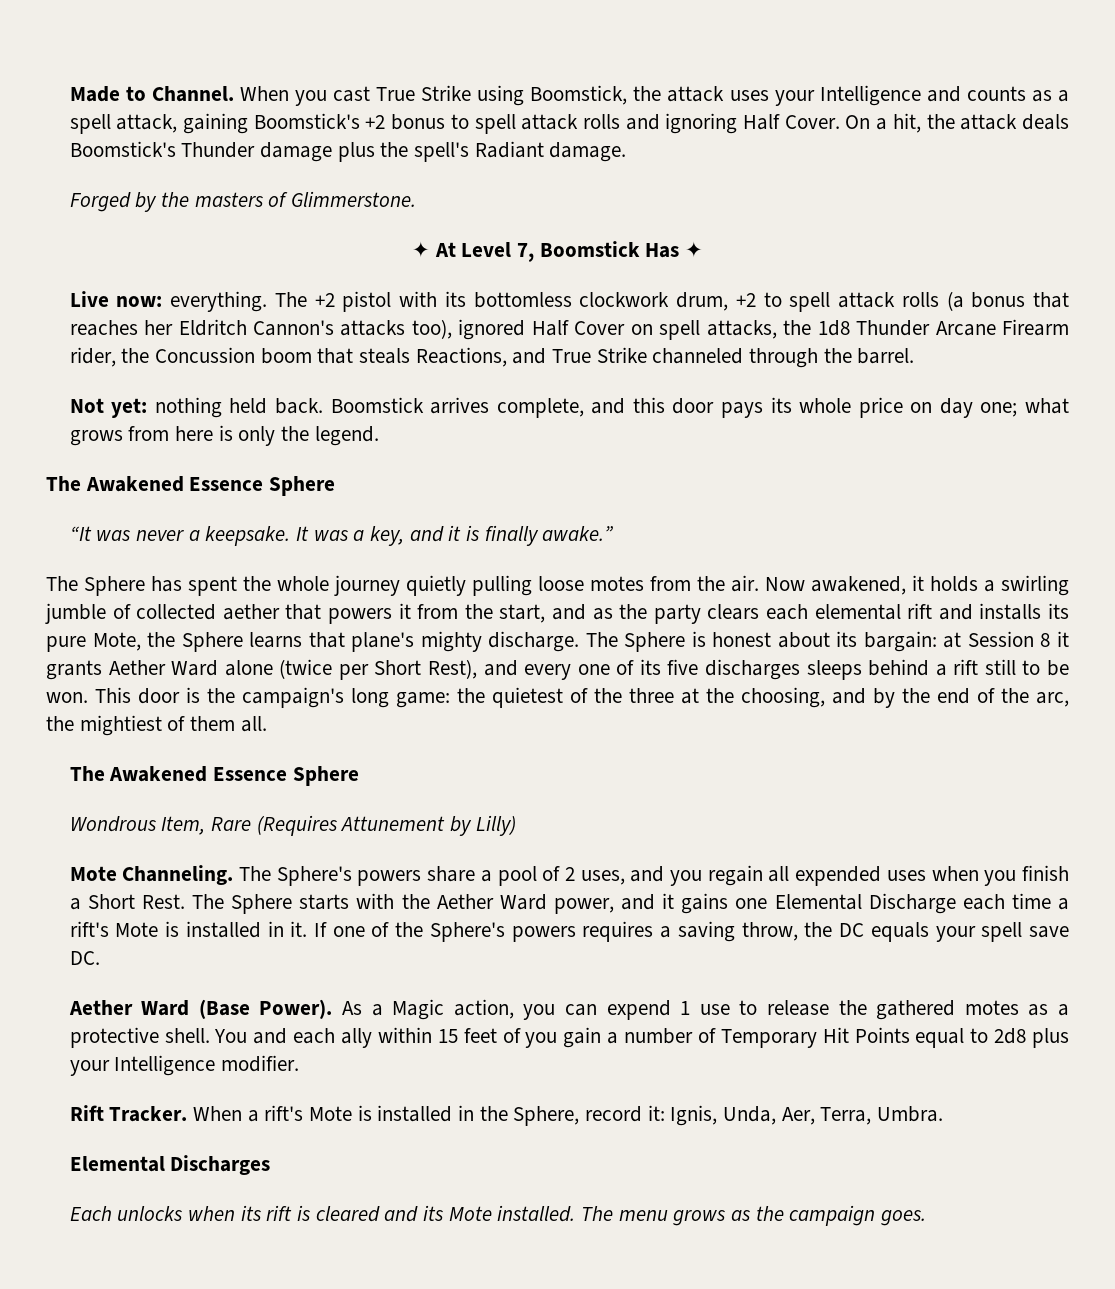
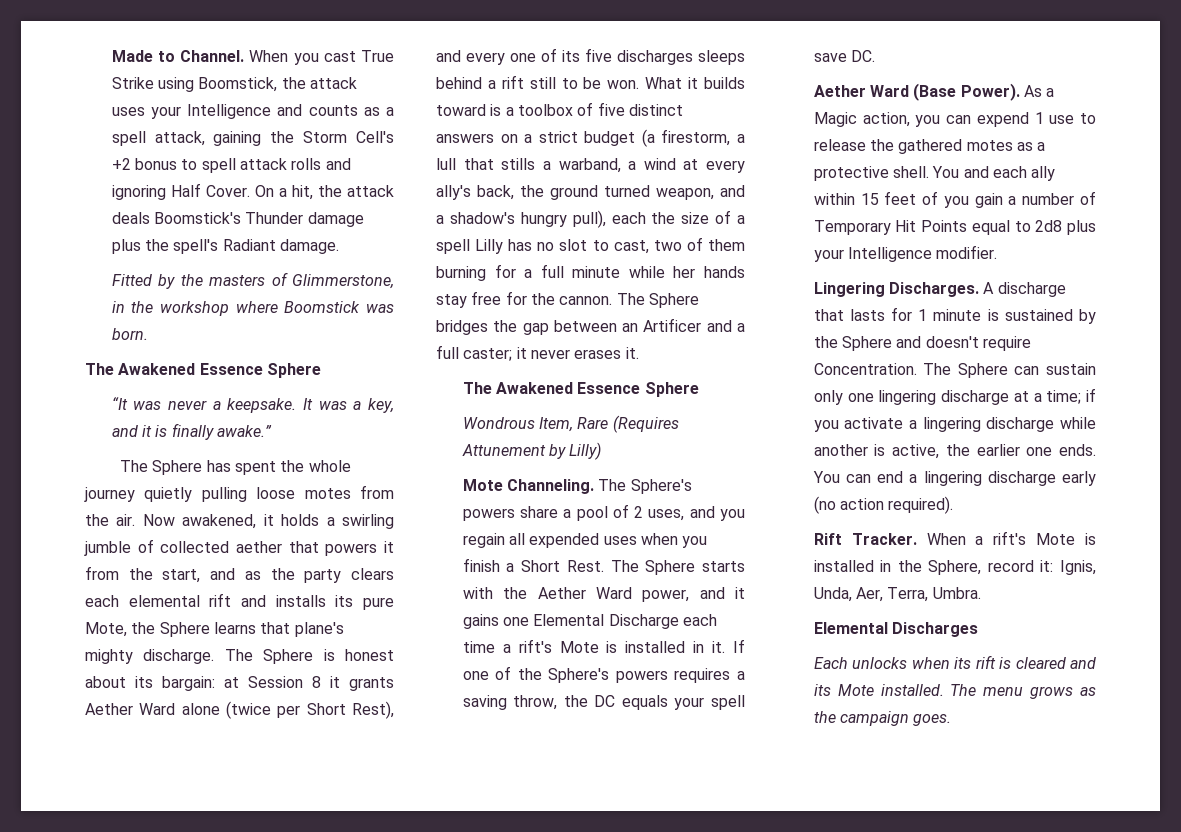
- When you cast True Strike using Boomstick, the attack uses your Intelligence and counts as a spell attack, gaining Boomstick's +2 bonus to spell attack rolls and ignoring Half Cover.
+ When you cast True Strike using Boomstick, the attack uses your Intelligence and counts as a spell attack, gaining the Storm Cell's +2 bonus to spell attack rolls and ignoring Half Cover.
- Forged by the masters of Glimmerstone.
- ✦ At Level 7, Boomstick Has ✦
- Live now: everything. The +2 pistol with its bottomless clockwork drum, +2 to spell attack rolls (a bonus that reaches her Eldritch Cannon's attacks too), ignored Half Cover on spell attacks, the 1d8 Thunder Arcane Firearm rider, the Concussion boom that steals Reactions, and True Strike channeled through the barrel.
- Not yet: nothing held back. Boomstick arrives complete, and this door pays its whole price on day one; what grows from here is only the legend.
+ Fitted by the masters of Glimmerstone, in the workshop where Boomstick was born.
- This door is the campaign's long game: the quietest of the three at the choosing, and by the end of the arc, the mightiest of them all.
+ What it builds toward is a toolbox of five distinct answers on a strict budget (a firestorm, a lull that stills a warband, a wind at every ally's back, the ground turned weapon, and a shadow's hungry pull), each the size of a spell Lilly has no slot to cast, two of them burning for a full minute while her hands stay free for the cannon. The Sphere bridges the gap between an Artificer and a full caster; it never erases it.
+ Lingering Discharges. A discharge that lasts for 1 minute is sustained by the Sphere and doesn't require Concentration. The Sphere can sustain only one lingering discharge at a time; if you activate a lingering discharge while another is active, the earlier one ends. You can end a lingering discharge early (no action required).

